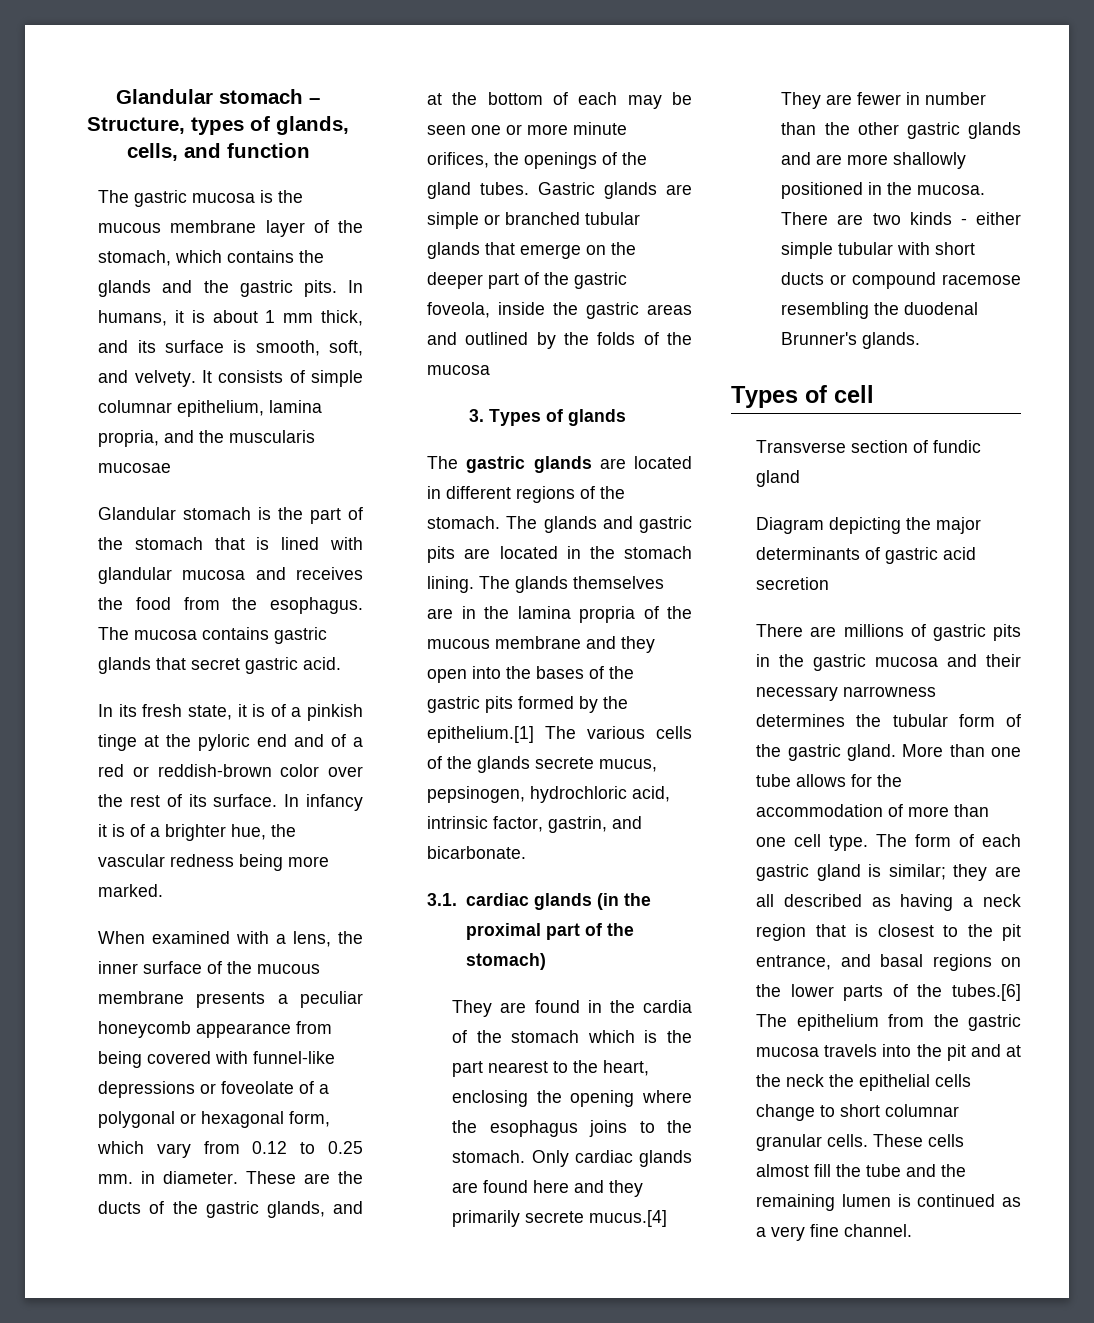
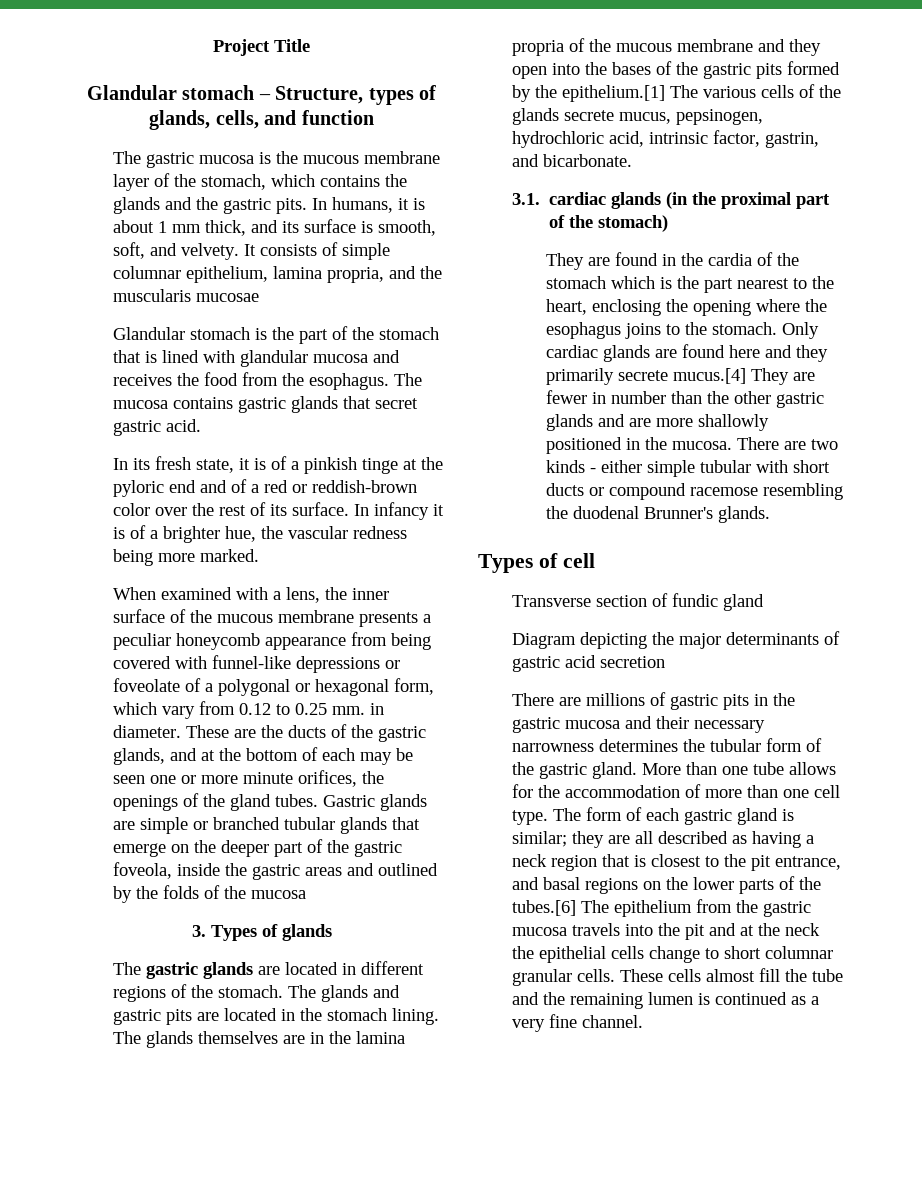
+ Project Title

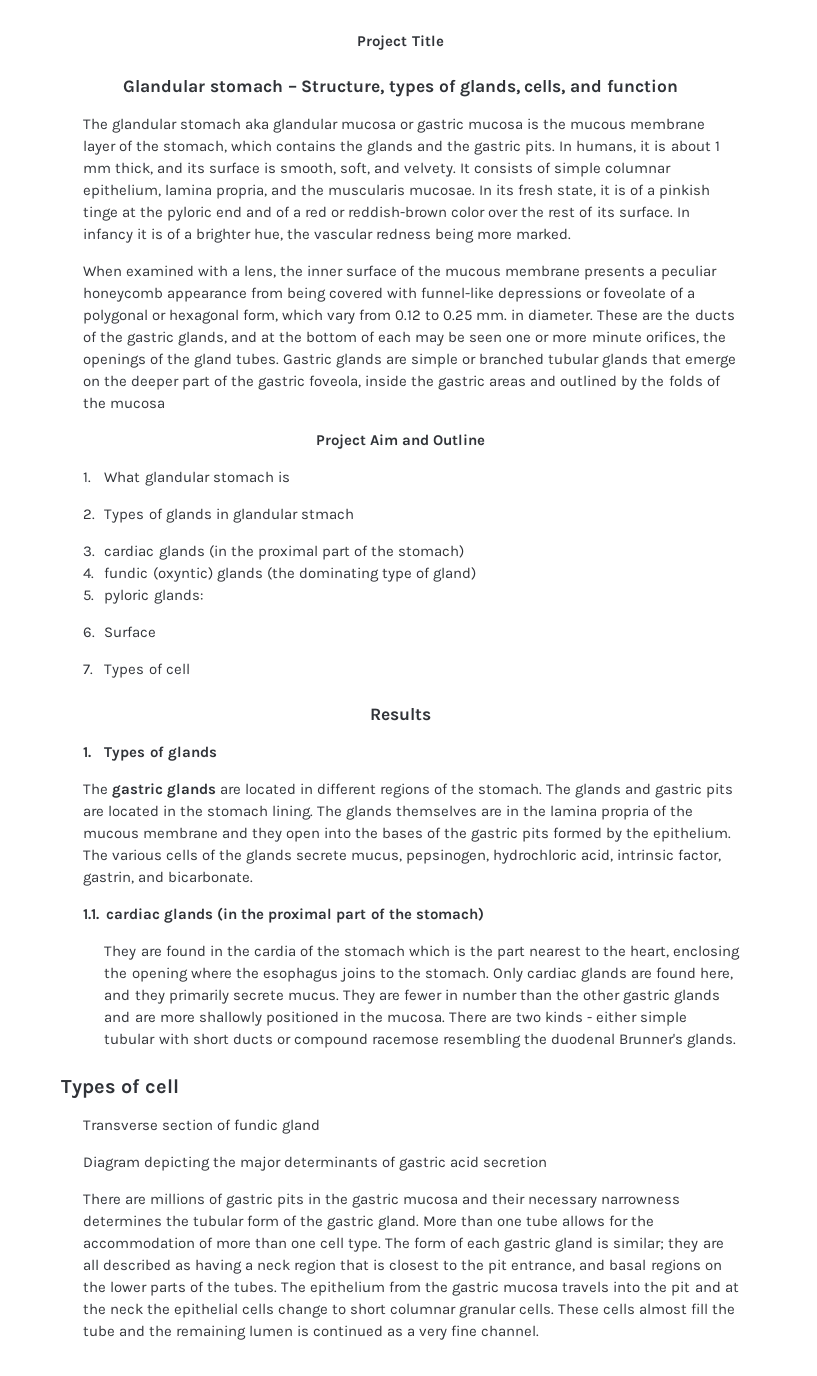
- The gastric mucosa is the mucous membrane layer of the stomach, which contains the glands and the gastric pits.
+ The glandular stomach aka glandular mucosa or gastric mucosa is the mucous membrane layer of the stomach, which contains the glands and the gastric pits.
- It consists of simple columnar epithelium, lamina propria, and the muscularis mucosae
- Glandular stomach is the part of the stomach that is lined with glandular mucosa and receives the food from the esophagus. The mucosa contains gastric glands that secret gastric acid.
- In its fresh state, it is of a pinkish tinge at the pyloric end and of a red or reddish-brown color over the rest of its surface.
+ It consists of simple columnar epithelium, lamina propria, and the muscularis mucosae. In its fresh state, it is of a pinkish tinge at the pyloric end and of a red or reddish-brown color over the rest of its surface.
- 3. Types of glands
+ Project Aim and Outline
+ 1. What glandular stomach is
+ 2. Types of glands in glandular stmach
+ 3. cardiac glands (in the proximal part of the stomach)
+ 4. fundic (oxyntic) glands (the dominating type of gland)
+ 5. pyloric glands:
+ 6. Surface
+ 7. Types of cell
+ Results
+ 1. Types of glands
- The glands themselves are in the lamina propria of the mucous membrane and they open into the bases of the gastric pits formed by the epithelium.[1] The various cells of the glands secrete mucus, pepsinogen, hydrochloric acid, intrinsic factor, gastrin, and bicarbonate.
+ The glands themselves are in the lamina propria of the mucous membrane and they open into the bases of the gastric pits formed by the epithelium. The various cells of the glands secrete mucus, pepsinogen, hydrochloric acid, intrinsic factor, gastrin, and bicarbonate.
- 3.1. cardiac glands (in the proximal part of the stomach)
+ 1.1. cardiac glands (in the proximal part of the stomach)
- Only cardiac glands are found here and they primarily secrete mucus.[4] They are fewer in number than the other gastric glands and are more shallowly positioned in the mucosa.
+ Only cardiac glands are found here, and they primarily secrete mucus. They are fewer in number than the other gastric glands and are more shallowly positioned in the mucosa.
- The form of each gastric gland is similar; they are all described as having a neck region that is closest to the pit entrance, and basal regions on the lower parts of the tubes.[6] The epithelium from the gastric mucosa travels into the pit and at the neck the epithelial cells change to short columnar granular cells.
+ The form of each gastric gland is similar; they are all described as having a neck region that is closest to the pit entrance, and basal regions on the lower parts of the tubes. The epithelium from the gastric mucosa travels into the pit and at the neck the epithelial cells change to short columnar granular cells.

